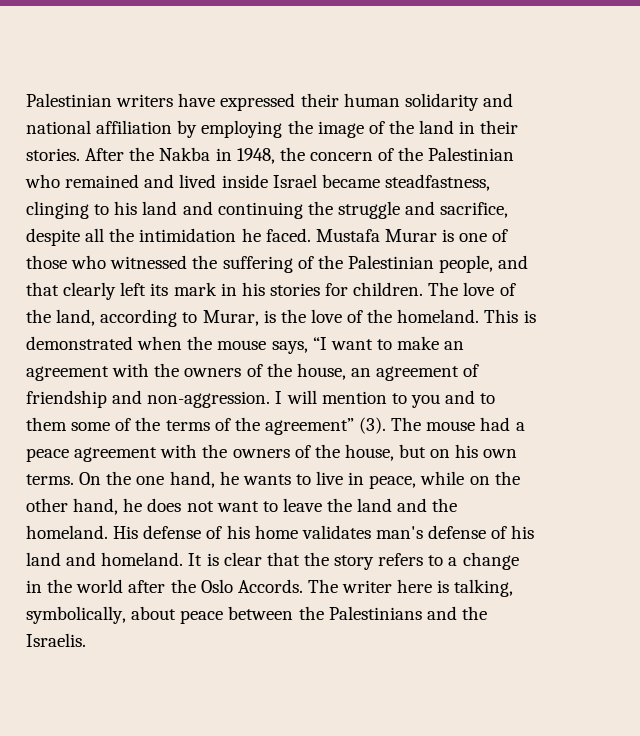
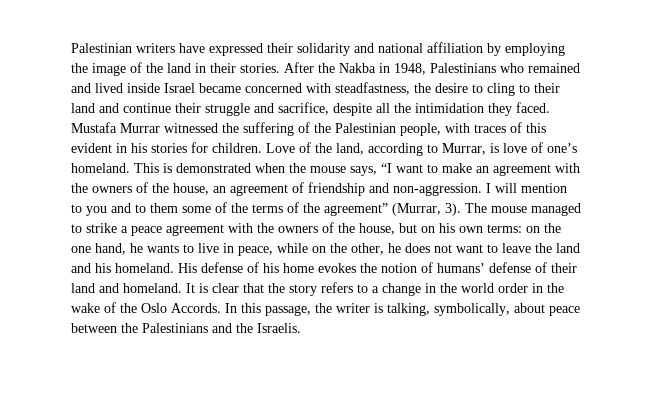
- Palestinian writers have expressed their human solidarity and national affiliation by employing the image of the land in their stories.
+ Palestinian writers have expressed their solidarity and national affiliation by employing the image of the land in their stories.
- After the Nakba in 1948, the concern of the Palestinian who remained and lived inside Israel became steadfastness, clinging to his land and continuing the struggle and sacrifice, despite all the intimidation he faced.
+ After the Nakba in 1948, Palestinians who remained and lived inside Israel became concerned with steadfastness, the desire to cling to their land and continue their struggle and sacrifice, despite all the intimidation they faced.
- Mustafa Murar is one of those who witnessed the suffering of the Palestinian people, and that clearly left its mark in his stories for children.
+ Mustafa Murrar witnessed the suffering of the Palestinian people, with traces of this evident in his stories for children.
- The love of the land, according to Murar, is the love of the homeland.
+ Love of the land, according to Murrar, is love of one’s homeland.
- I will mention to you and to them some of the terms of the agreement” (3). The mouse had a peace agreement with the owners of the house, but on his own terms. On the one hand, he wants to live in peace, while on the other hand, he does not want to leave the land and the homeland.
+ I will mention to you and to them some of the terms of the agreement” (Murrar, 3). The mouse managed to strike a peace agreement with the owners of the house, but on his own terms: on the one hand, he wants to live in peace, while on the other, he does not want to leave the land and his homeland.
- His defense of his home validates man's defense of his land and homeland.
+ His defense of his home evokes the notion of humans’ defense of their land and homeland.
- It is clear that the story refers to a change in the world after the Oslo Accords. The writer here is talking, symbolically, about peace between the Palestinians and the Israelis.
+ It is clear that the story refers to a change in the world order in the wake of the Oslo Accords. In this passage, the writer is talking, symbolically, about peace between the Palestinians and the Israelis.

